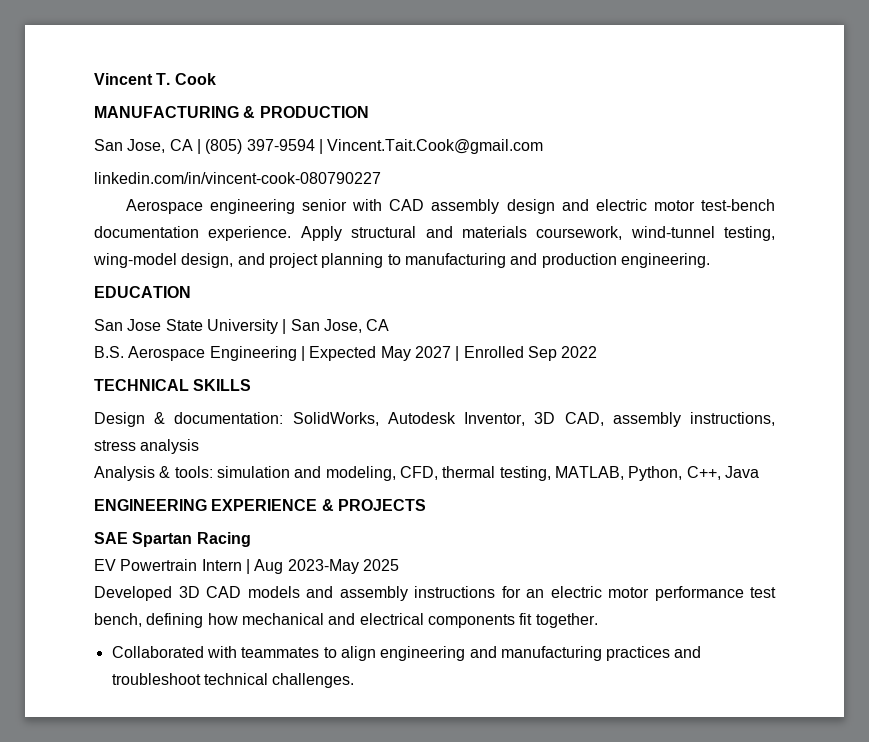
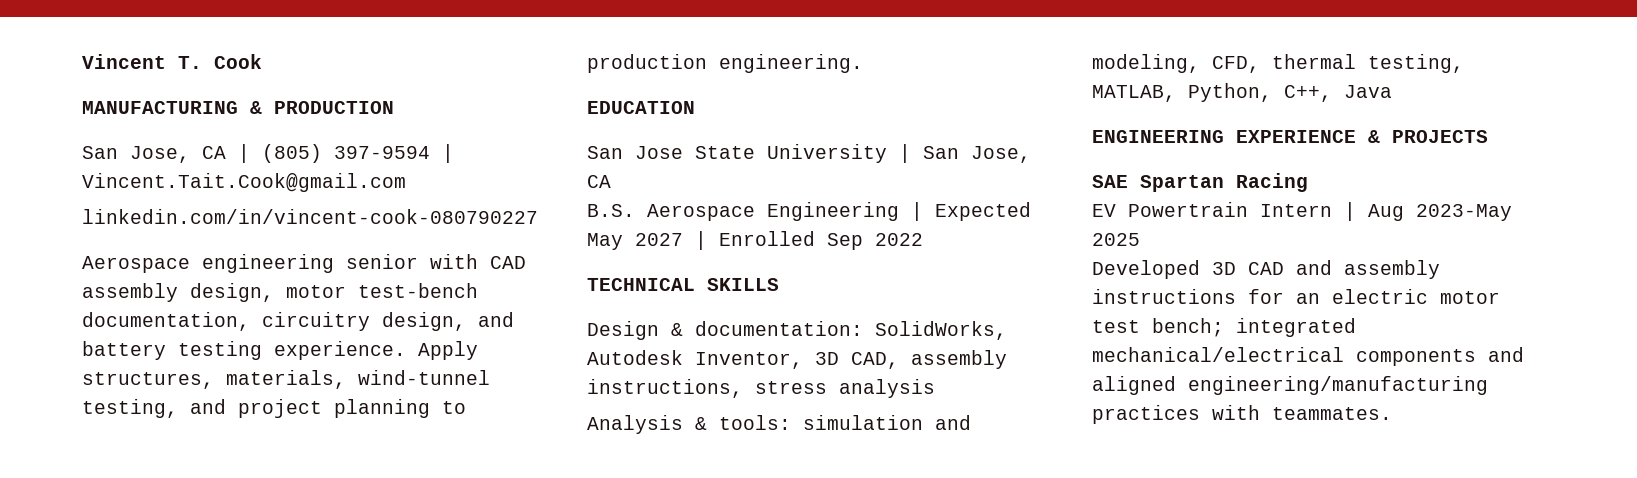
- Aerospace engineering senior with CAD assembly design and electric motor test-bench documentation experience. Apply structural and materials coursework, wind-tunnel testing, wing-model design, and project planning to manufacturing and production engineering.
+ Aerospace engineering senior with CAD assembly design, motor test-bench documentation, circuitry design, and battery testing experience. Apply structures, materials, wind-tunnel testing, and project planning to production engineering.
- Developed 3D CAD models and assembly instructions for an electric motor performance test bench, defining how mechanical and electrical components fit together.
- Collaborated with teammates to align engineering and manufacturing practices and troubleshoot technical challenges.
+ Developed 3D CAD and assembly instructions for an electric motor test bench; integrated mechanical/electrical components and aligned engineering/manufacturing practices with teammates.

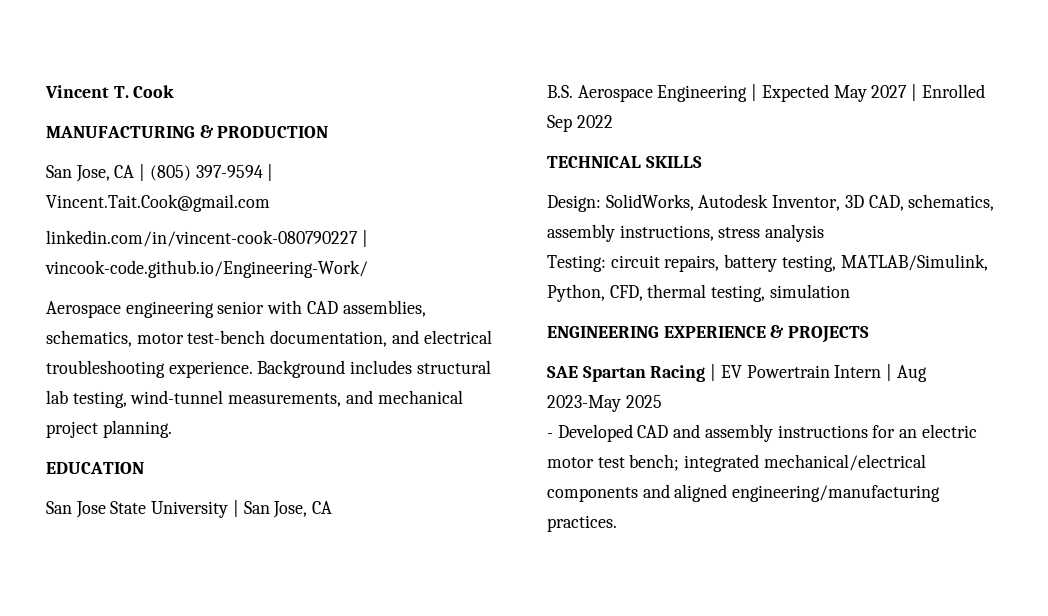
- linkedin.com/in/vincent-cook-080790227
+ linkedin.com/in/vincent-cook-080790227 | vincook-code.github.io/Engineering-Work/
- Aerospace engineering senior with CAD assembly design, motor test-bench documentation, circuitry design, and battery testing experience. Apply structures, materials, wind-tunnel testing, and project planning to production engineering.
+ Aerospace engineering senior with CAD assemblies, schematics, motor test-bench documentation, and electrical troubleshooting experience. Background includes structural lab testing, wind-tunnel measurements, and mechanical project planning.
- Design & documentation: SolidWorks, Autodesk Inventor, 3D CAD, assembly instructions, stress analysis
+ Design: SolidWorks, Autodesk Inventor, 3D CAD, schematics, assembly instructions, stress analysis
- Analysis & tools: simulation and modeling, CFD, thermal testing, MATLAB, Python, C++, Java
+ Testing: circuit repairs, battery testing, MATLAB/Simulink, Python, CFD, thermal testing, simulation
- SAE Spartan Racing
- EV Powertrain Intern | Aug 2023-May 2025
+ SAE Spartan Racing | EV Powertrain Intern | Aug 2023-May 2025
- Developed 3D CAD and assembly instructions for an electric motor test bench; integrated mechanical/electrical components and aligned engineering/manufacturing practices with teammates.
+ - Developed CAD and assembly instructions for an electric motor test bench; integrated mechanical/electrical components and aligned engineering/manufacturing practices.

